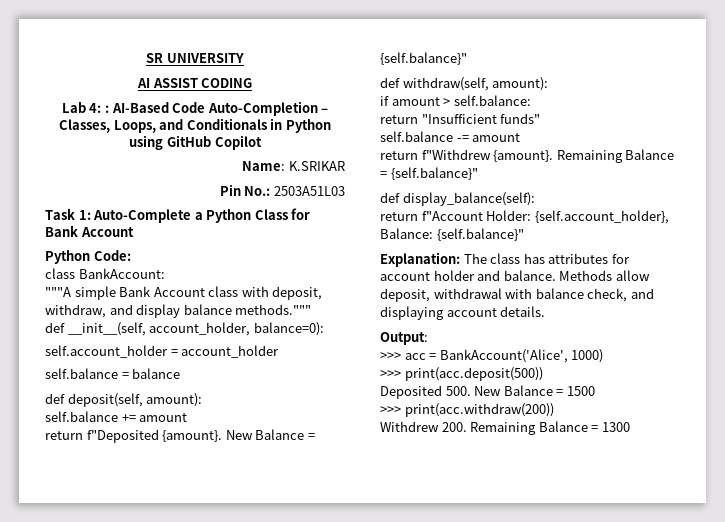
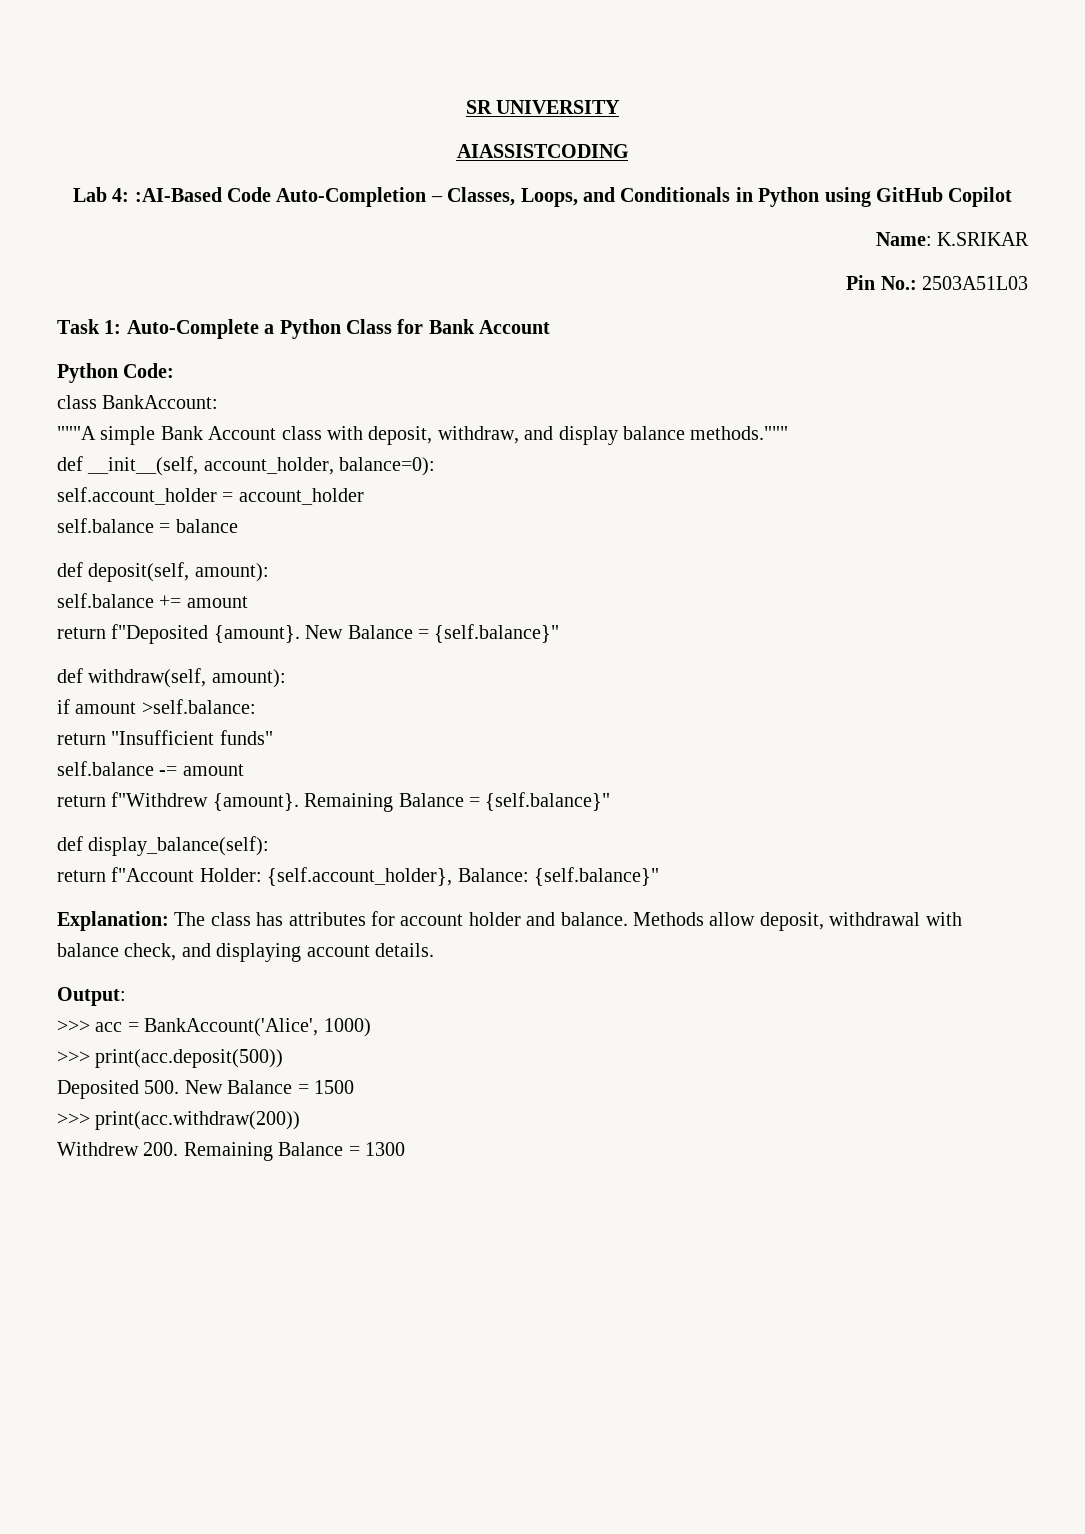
- AI ASSIST CODING
+ AIASSISTCODING
- Lab 4: : AI-Based Code Auto-Completion – Classes, Loops, and Conditionals in Python using GitHub Copilot
+ Lab 4: :AI-Based Code Auto-Completion – Classes, Loops, and Conditionals in Python using GitHub Copilot
- if amount > self.balance:
+ if amount >self.balance:

